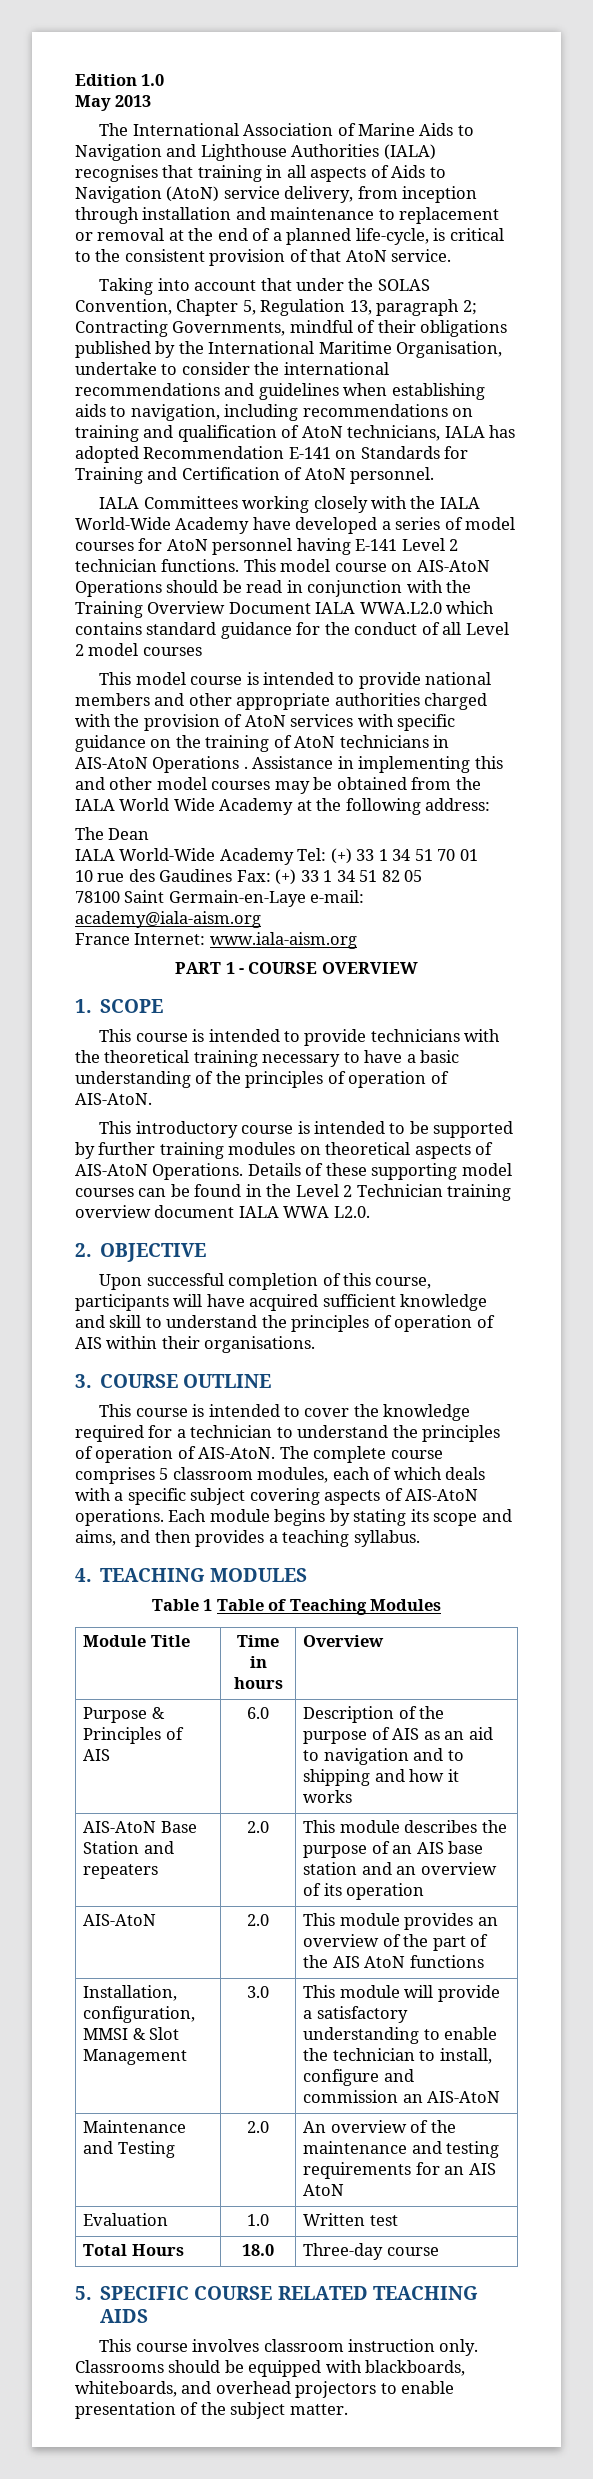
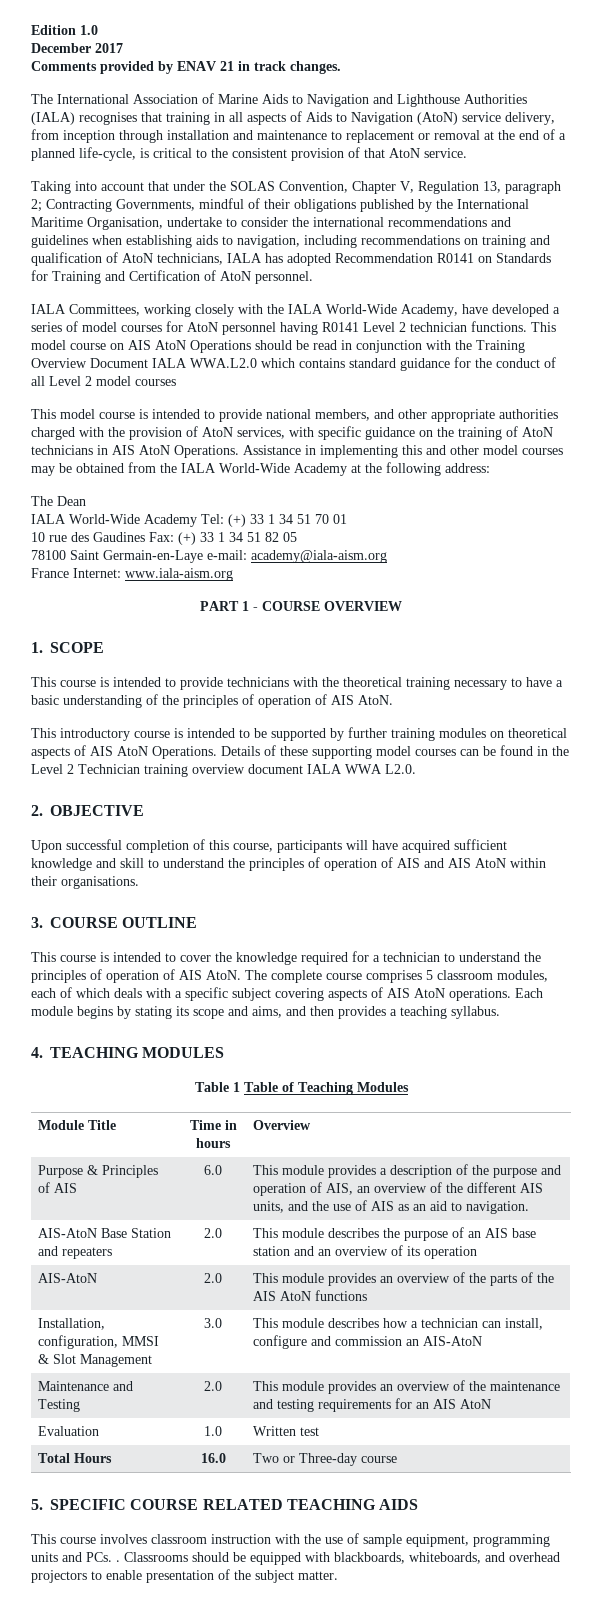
- May 2013
+ December 2017
+ Comments provided by ENAV 21 in track changes.
- Taking into account that under the SOLAS Convention, Chapter 5, Regulation 13, paragraph 2; Contracting Governments, mindful of their obligations published by the International Maritime Organisation, undertake to consider the international recommendations and guidelines when establishing aids to navigation, including recommendations on training and qualification of AtoN technicians, IALA has adopted Recommendation E-141 on Standards for Training and Certification of AtoN personnel.
+ Taking into account that under the SOLAS Convention, Chapter V, Regulation 13, paragraph 2; Contracting Governments, mindful of their obligations published by the International Maritime Organisation, undertake to consider the international recommendations and guidelines when establishing aids to navigation, including recommendations on training and qualification of AtoN technicians, IALA has adopted Recommendation R0141 on Standards for Training and Certification of AtoN personnel.
- IALA Committees working closely with the IALA World-Wide Academy have developed a series of model courses for AtoN personnel having E-141 Level 2 technician functions.
+ IALA Committees, working closely with the IALA World-Wide Academy, have developed a series of model courses for AtoN personnel having R0141 Level 2 technician functions.
- This model course on AIS-AtoN Operations should be read in conjunction with the Training Overview Document IALA WWA.L2.0 which contains standard guidance for the conduct of all Level 2 model courses
+ This model course on AIS AtoN Operations should be read in conjunction with the Training Overview Document IALA WWA.L2.0 which contains standard guidance for the conduct of all Level 2 model courses
- This model course is intended to provide national members and other appropriate authorities charged with the provision of AtoN services with specific guidance on the training of AtoN technicians in AIS-AtoN Operations .
+ This model course is intended to provide national members, and other appropriate authorities charged with the provision of AtoN services, with specific guidance on the training of AtoN technicians in AIS AtoN Operations.
- Assistance in implementing this and other model courses may be obtained from the IALA World Wide Academy at the following address:
+ Assistance in implementing this and other model courses may be obtained from the IALA World-Wide Academy at the following address:
- This course is intended to provide technicians with the theoretical training necessary to have a basic understanding of the principles of operation of AIS-AtoN.
+ This course is intended to provide technicians with the theoretical training necessary to have a basic understanding of the principles of operation of AIS AtoN.
- This introductory course is intended to be supported by further training modules on theoretical aspects of AIS-AtoN Operations.
+ This introductory course is intended to be supported by further training modules on theoretical aspects of AIS AtoN Operations.
- Upon successful completion of this course, participants will have acquired sufficient knowledge and skill to understand the principles of operation of AIS within their organisations.
+ Upon successful completion of this course, participants will have acquired sufficient knowledge and skill to understand the principles of operation of AIS and AIS AtoN within their organisations.
- This course is intended to cover the knowledge required for a technician to understand the principles of operation of AIS-AtoN.
+ This course is intended to cover the knowledge required for a technician to understand the principles of operation of AIS AtoN.
- The complete course comprises 5 classroom modules, each of which deals with a specific subject covering aspects of AIS-AtoN operations.
+ The complete course comprises 5 classroom modules, each of which deals with a specific subject covering aspects of AIS AtoN operations.
- Purpose & Principles of AIS | 6.0 | Description of the purpose of AIS as an aid to navigation and to shipping and how it works
+ Purpose & Principles of AIS | 6.0 | This module provides a description of the purpose and operation of AIS, an overview of the different AIS units, and the use of AIS as an aid to navigation.
- AIS-AtoN | 2.0 | This module provides an overview of the part of the AIS AtoN functions
+ AIS-AtoN | 2.0 | This module provides an overview of the parts of the AIS AtoN functions
- Installation, configuration, MMSI & Slot Management | 3.0 | This module will provide a satisfactory understanding to enable the technician to install, configure and commission an AIS-AtoN
+ Installation, configuration, MMSI & Slot Management | 3.0 | This module describes how a technician can install, configure and commission an AIS-AtoN
- Maintenance and Testing | 2.0 | An overview of the maintenance and testing requirements for an AIS AtoN
+ Maintenance and Testing | 2.0 | This module provides an overview of the maintenance and testing requirements for an AIS AtoN
- Total Hours | 18.0 | Three-day course
+ Total Hours | 16.0 | Two or Three-day course
- This course involves classroom instruction only.
+ This course involves classroom instruction with the use of sample equipment, programming units and PCs. .

